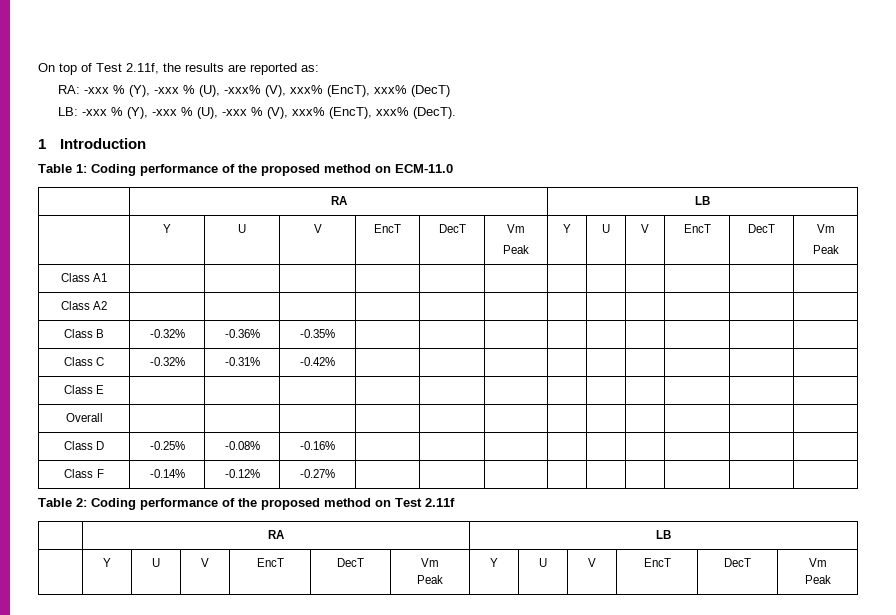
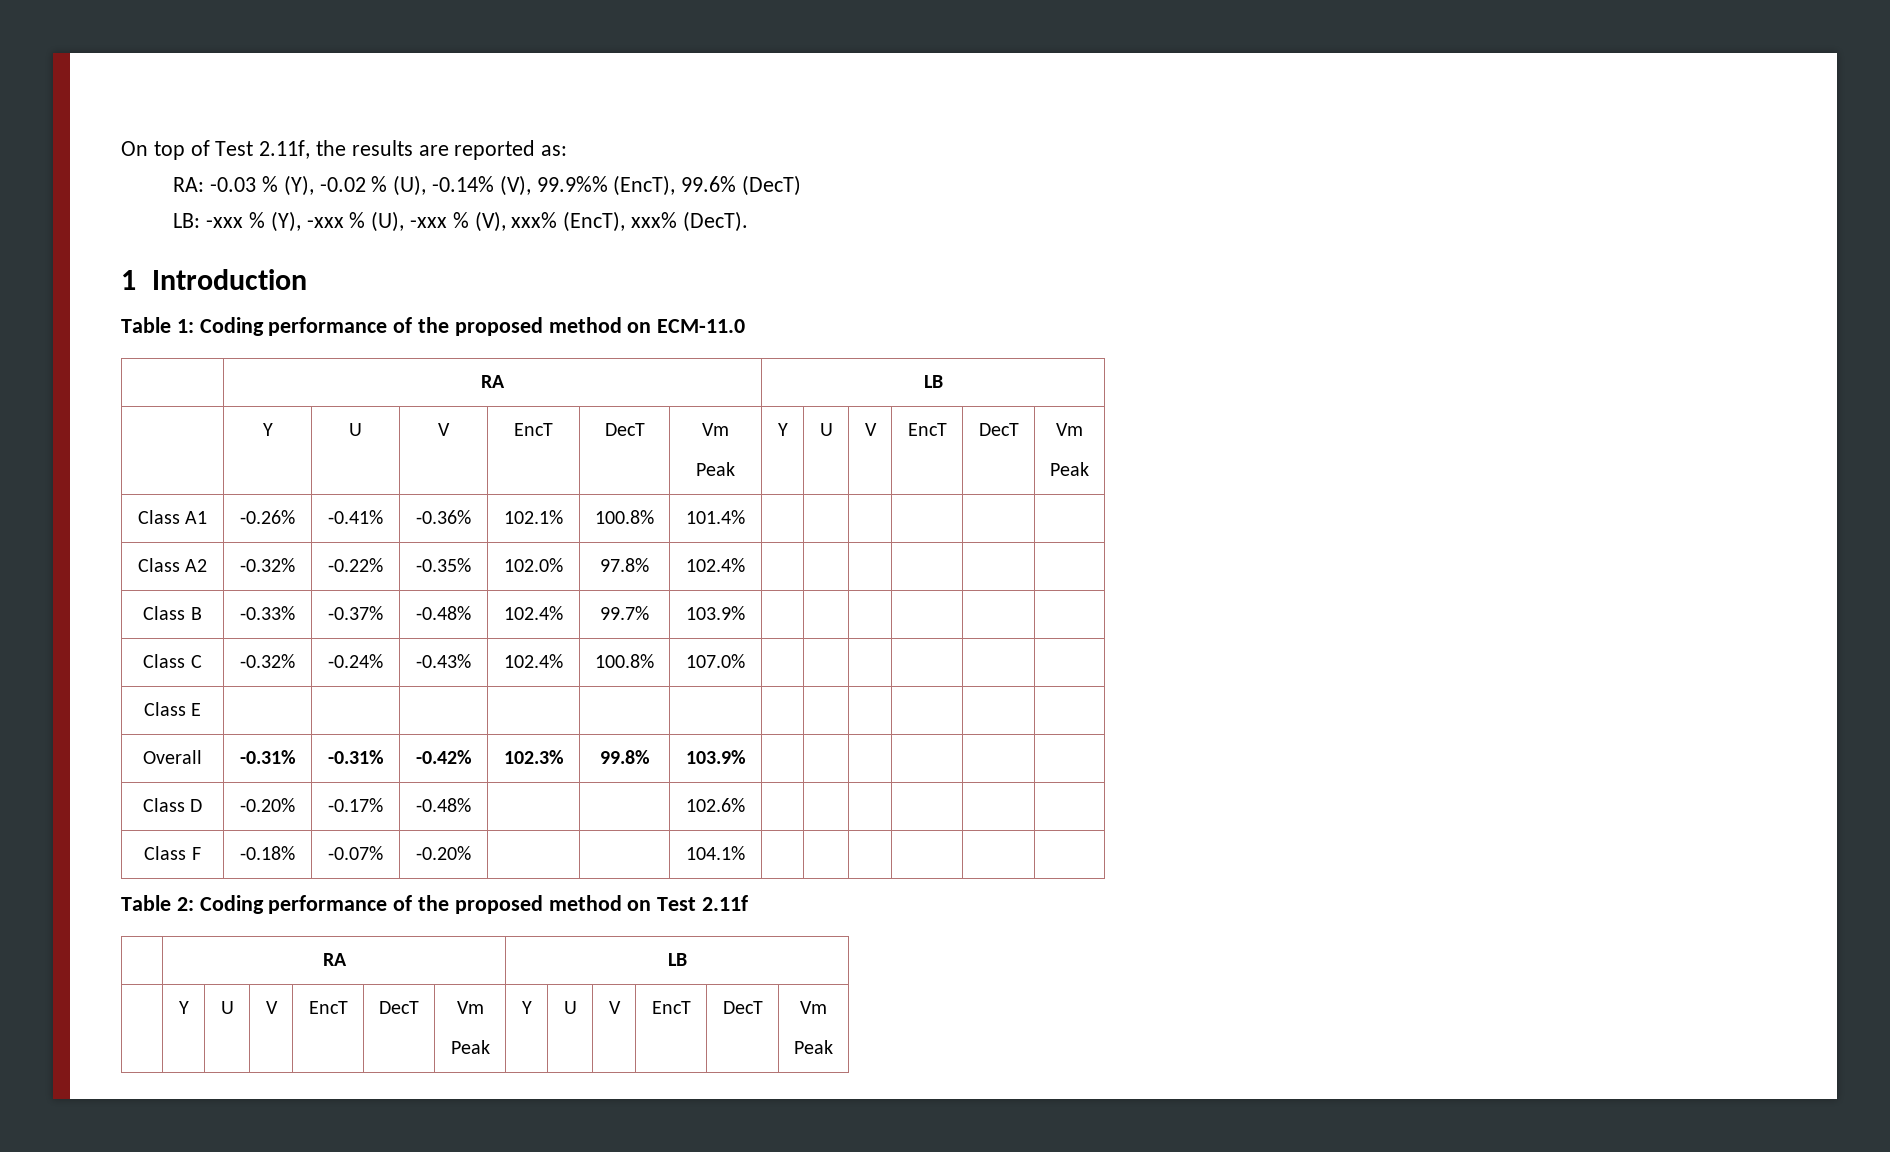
- RA: -xxx % (Y), -xxx % (U), -xxx% (V), xxx% (EncT), xxx% (DecT)
+ RA: -0.03 % (Y), -0.02 % (U), -0.14% (V), 99.9%% (EncT), 99.6% (DecT)
- Class A1 | | | | | | | | | | | |
- Class A2 | | | | | | | | | | | |
- Class B | -0.32% | -0.36% | -0.35% | | | | | | | | |
- Class C | -0.32% | -0.31% | -0.42% | | | | | | | | |
+ Class A1 | -0.26% | -0.41% | -0.36% | 102.1% | 100.8% | 101.4% | | | | | |
+ Class A2 | -0.32% | -0.22% | -0.35% | 102.0% | 97.8% | 102.4% | | | | | |
+ Class B | -0.33% | -0.37% | -0.48% | 102.4% | 99.7% | 103.9% | | | | | |
+ Class C | -0.32% | -0.24% | -0.43% | 102.4% | 100.8% | 107.0% | | | | | |
  Class E | | | | | | | | | | | |
- Overall | | | | | | | | | | | |
- Class D | -0.25% | -0.08% | -0.16% | | | | | | | | |
- Class F | -0.14% | -0.12% | -0.27% | | | | | | | | |
+ Overall | -0.31% | -0.31% | -0.42% | 102.3% | 99.8% | 103.9% | | | | | |
+ Class D | -0.20% | -0.17% | -0.48% | | | 102.6% | | | | | |
+ Class F | -0.18% | -0.07% | -0.20% | | | 104.1% | | | | | |

